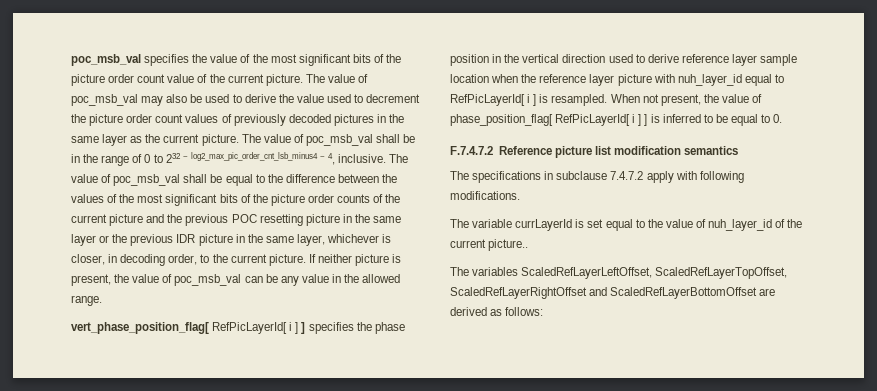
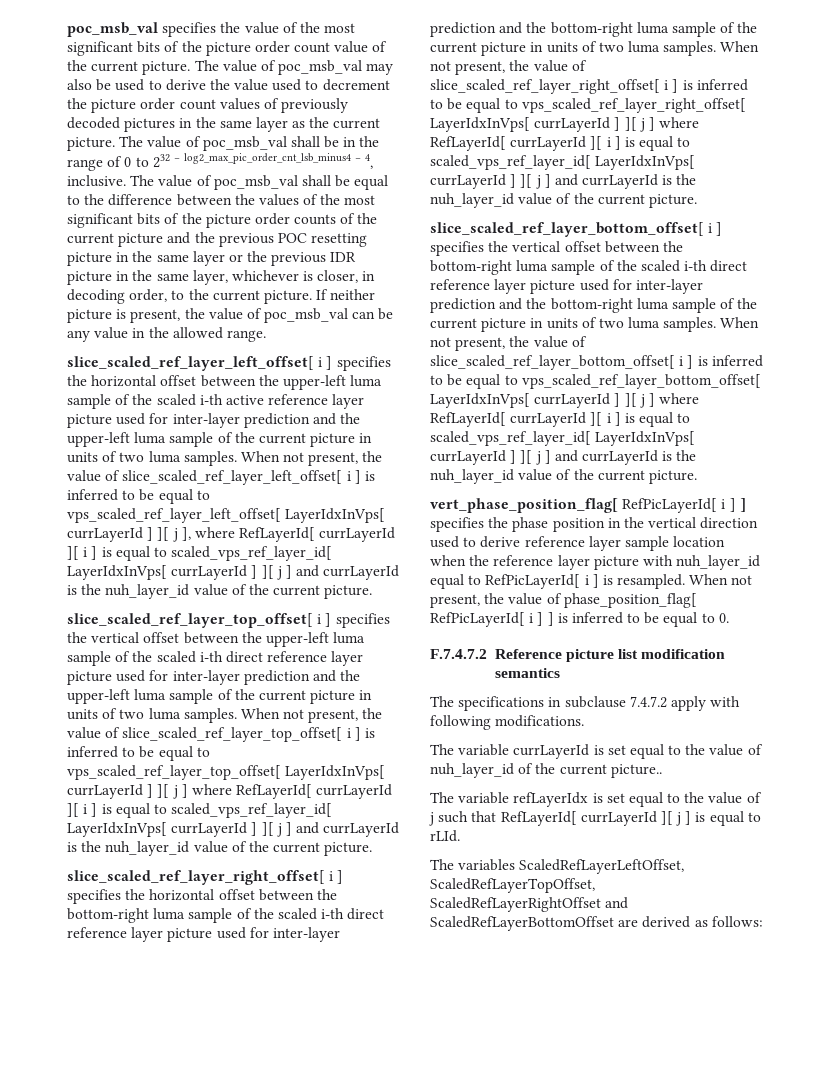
+ slice_scaled_ref_layer_left_offset[ i ] specifies the horizontal offset between the upper-left luma sample of the scaled i-th active reference layer picture used for inter-layer prediction and the upper-left luma sample of the current picture in units of two luma samples. When not present, the value of slice_scaled_ref_layer_left_offset[ i ] is inferred to be equal to vps_scaled_ref_layer_left_offset[ LayerIdxInVps[ currLayerId ] ][ j ], where RefLayerId[ currLayerId ][ i ] is equal to scaled_vps_ref_layer_id[ LayerIdxInVps[ currLayerId ] ][ j ] and currLayerId is the nuh_layer_id value of the current picture.
+ slice_scaled_ref_layer_top_offset[ i ] specifies the vertical offset between the upper-left luma sample of the scaled i-th direct reference layer picture used for inter-layer prediction and the upper-left luma sample of the current picture in units of two luma samples. When not present, the value of slice_scaled_ref_layer_top_offset[ i ] is inferred to be equal to vps_scaled_ref_layer_top_offset[ LayerIdxInVps[ currLayerId ] ][ j ] where RefLayerId[ currLayerId ][ i ] is equal to scaled_vps_ref_layer_id[ LayerIdxInVps[ currLayerId ] ][ j ] and currLayerId is the nuh_layer_id value of the current picture.
+ slice_scaled_ref_layer_right_offset[ i ] specifies the horizontal offset between the bottom-right luma sample of the scaled i-th direct reference layer picture used for inter-layer prediction and the bottom-right luma sample of the current picture in units of two luma samples. When not present, the value of slice_scaled_ref_layer_right_offset[ i ] is inferred to be equal to vps_scaled_ref_layer_right_offset[ LayerIdxInVps[ currLayerId ] ][ j ] where RefLayerId[ currLayerId ][ i ] is equal to scaled_vps_ref_layer_id[ LayerIdxInVps[ currLayerId ] ][ j ] and currLayerId is the nuh_layer_id value of the current picture.
+ slice_scaled_ref_layer_bottom_offset[ i ] specifies the vertical offset between the bottom-right luma sample of the scaled i-th direct reference layer picture used for inter-layer prediction and the bottom-right luma sample of the current picture in units of two luma samples. When not present, the value of slice_scaled_ref_layer_bottom_offset[ i ] is inferred to be equal to vps_scaled_ref_layer_bottom_offset[ LayerIdxInVps[ currLayerId ] ][ j ] where RefLayerId[ currLayerId ][ i ] is equal to scaled_vps_ref_layer_id[ LayerIdxInVps[ currLayerId ] ][ j ] and currLayerId is the nuh_layer_id value of the current picture.
+ The variable refLayerIdx is set equal to the value of j such that RefLayerId[ currLayerId ][ j ] is equal to rLId.

